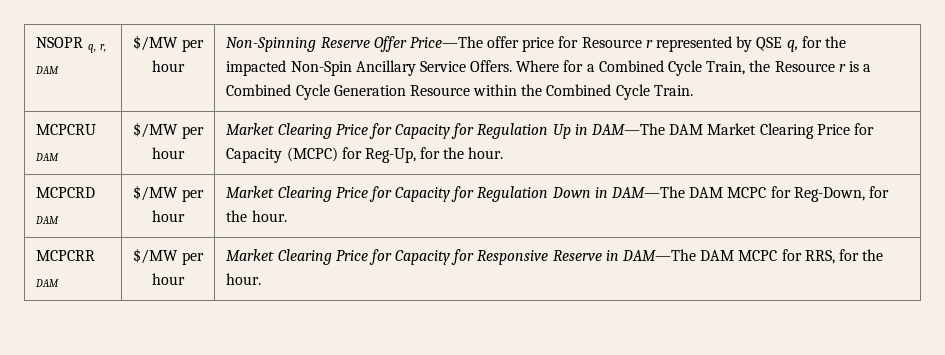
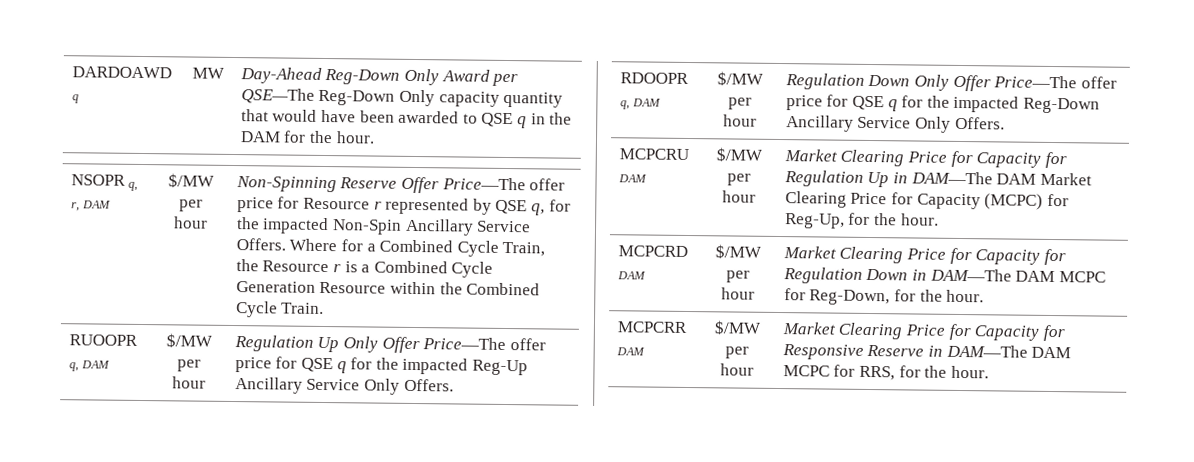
+ DARDOAWD q | MW | Day-Ahead Reg-Down Only Award per QSE—The Reg-Down Only capacity quantity that would have been awarded to QSE q in the DAM for the hour.
+ RUOOPR q, DAM | $/MW per hour | Regulation Up Only Offer Price—The offer price for QSE q for the impacted Reg-Up Ancillary Service Only Offers.
+ RDOOPR q, DAM | $/MW per hour | Regulation Down Only Offer Price—The offer price for QSE q for the impacted Reg-Down Ancillary Service Only Offers.

